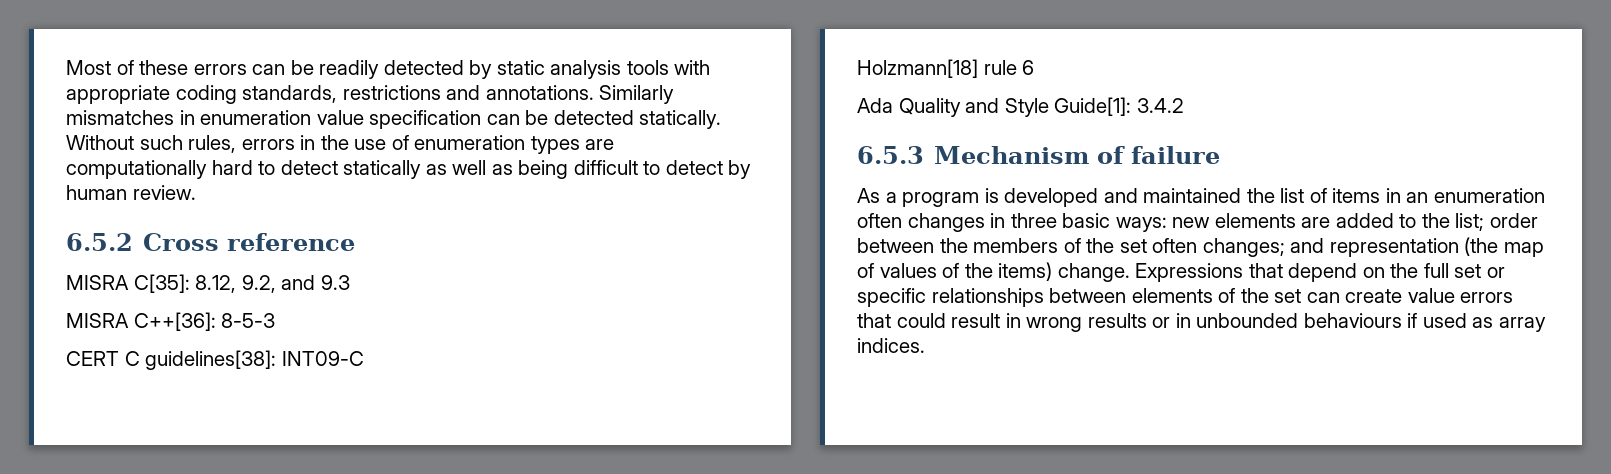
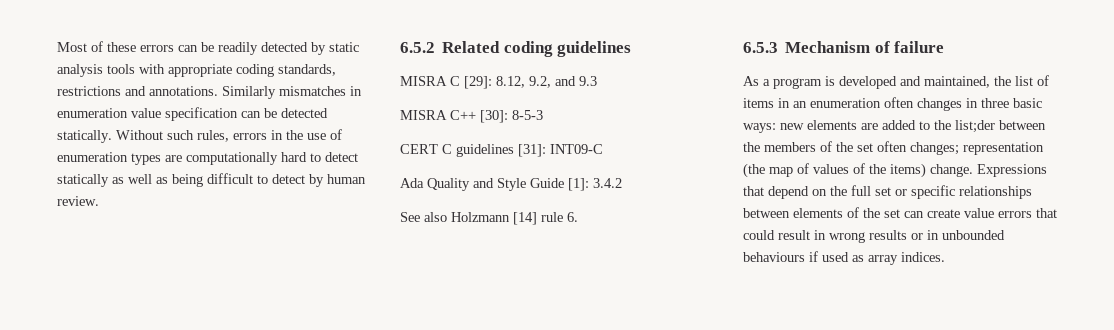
- 6.5.2 Cross reference
- MISRA C[35]: 8.12, 9.2, and 9.3
+ 6.5.2 Related coding guidelines
+ MISRA C [29]: 8.12, 9.2, and 9.3
- MISRA C++[36]: 8-5-3
+ MISRA C++ [30]: 8-5-3
- CERT C guidelines[38]: INT09-C
+ CERT C guidelines [31]: INT09-C
- Holzmann[18] rule 6
- Ada Quality and Style Guide[1]: 3.4.2
+ Ada Quality and Style Guide [1]: 3.4.2
+ See also Holzmann [14] rule 6.
- As a program is developed and maintained the list of items in an enumeration often changes in three basic ways: new elements are added to the list; order between the members of the set often changes; and representation (the map of values of the items) change.
+ As a program is developed and maintained, the list of items in an enumeration often changes in three basic ways: new elements are added to the list;der between the members of the set often changes; representation (the map of values of the items) change.

